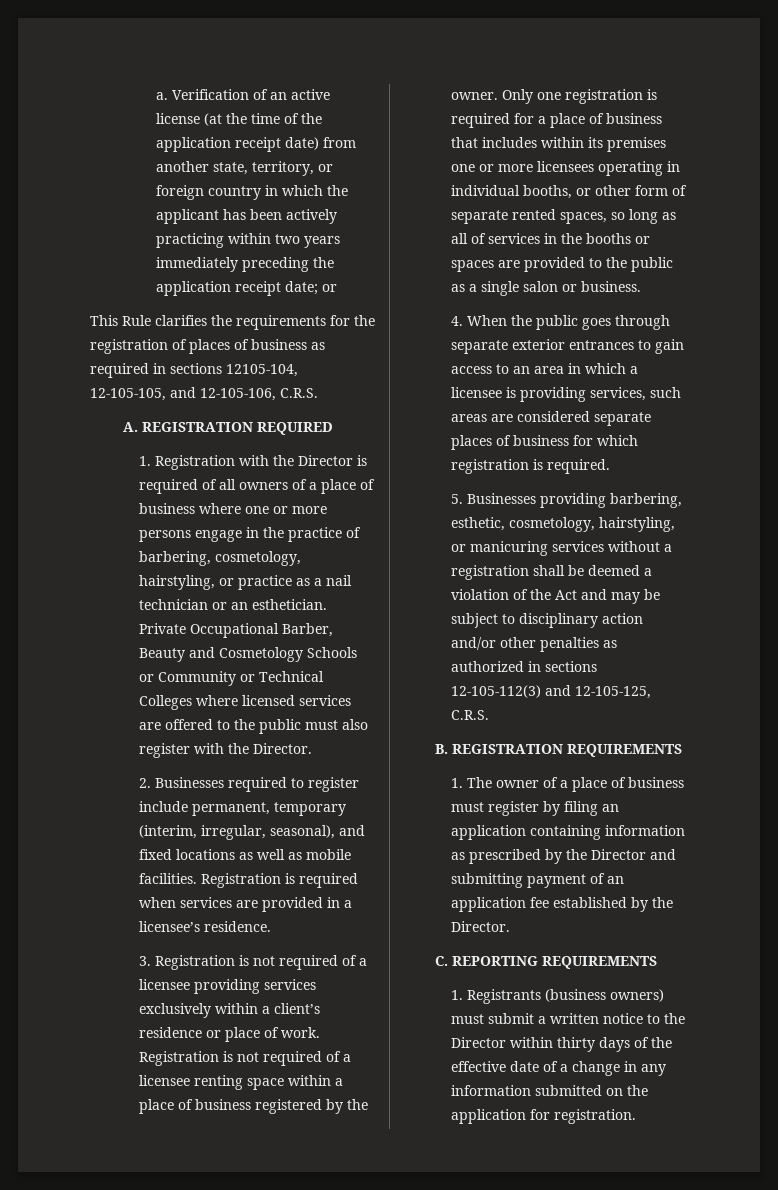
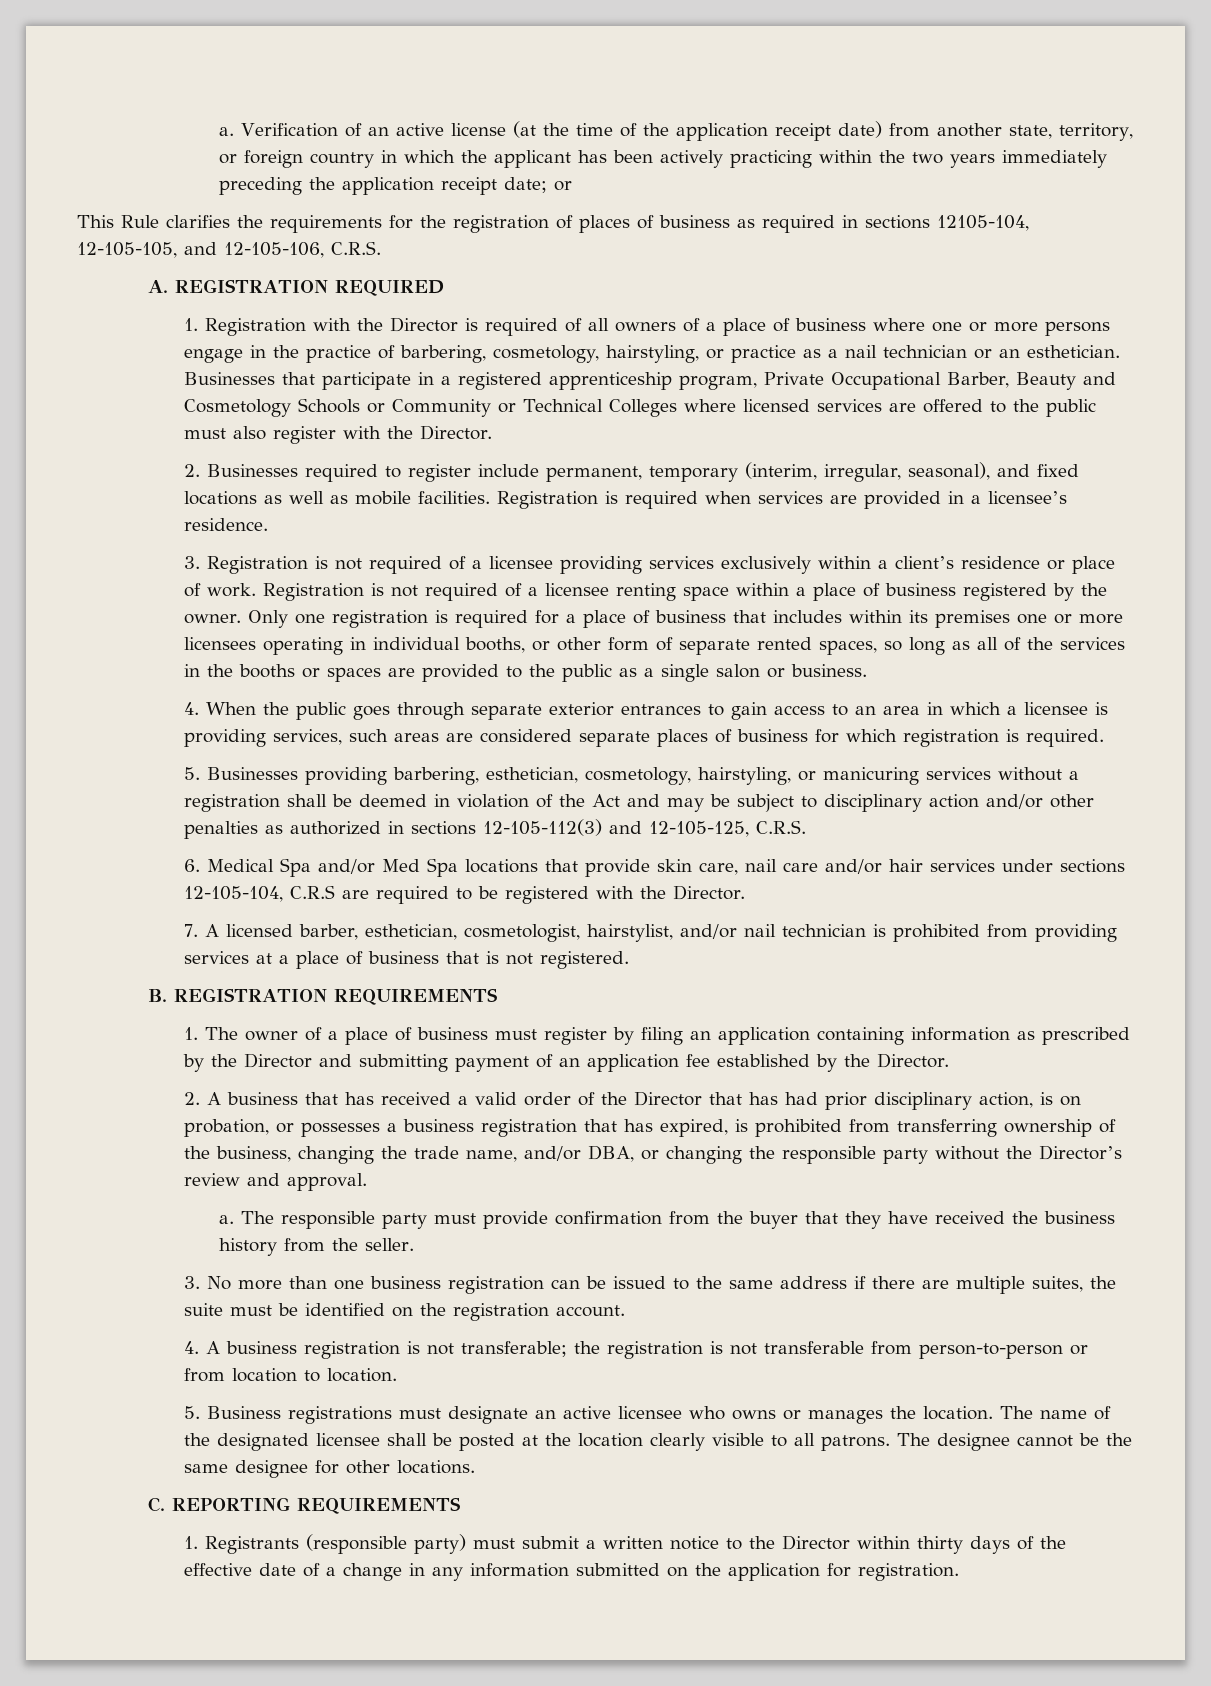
- Verification of an active license (at the time of the application receipt date) from another state, territory, or foreign country in which the applicant has been actively practicing within two years immediately preceding the application receipt date; or
+ Verification of an active license (at the time of the application receipt date) from another state, territory, or foreign country in which the applicant has been actively practicing within the two years immediately preceding the application receipt date; or
- Private Occupational Barber, Beauty and Cosmetology Schools or Community or Technical Colleges where licensed services are offered to the public must also register with the Director.
+ Businesses that participate in a registered apprenticeship program, Private Occupational Barber, Beauty and Cosmetology Schools or Community or Technical Colleges where licensed services are offered to the public must also register with the Director.
- Only one registration is required for a place of business that includes within its premises one or more licensees operating in individual booths, or other form of separate rented spaces, so long as all of services in the booths or spaces are provided to the public as a single salon or business.
+ Only one registration is required for a place of business that includes within its premises one or more licensees operating in individual booths, or other form of separate rented spaces, so long as all of the services in the booths or spaces are provided to the public as a single salon or business.
- 5. Businesses providing barbering, esthetic, cosmetology, hairstyling, or manicuring services without a registration shall be deemed a violation of the Act and may be subject to disciplinary action and/or other penalties as authorized in sections 12-105-112(3) and 12-105-125, C.R.S.
+ 5. Businesses providing barbering, esthetician, cosmetology, hairstyling, or manicuring services without a registration shall be deemed in violation of the Act and may be subject to disciplinary action and/or other penalties as authorized in sections 12-105-112(3) and 12-105-125, C.R.S.
+ 6. Medical Spa and/or Med Spa locations that provide skin care, nail care and/or hair services under sections 12-105-104, C.R.S are required to be registered with the Director.
+ 7. A licensed barber, esthetician, cosmetologist, hairstylist, and/or nail technician is prohibited from providing services at a place of business that is not registered.
+ 2. A business that has received a valid order of the Director that has had prior disciplinary action, is on probation, or possesses a business registration that has expired, is prohibited from transferring ownership of the business, changing the trade name, and/or DBA, or changing the responsible party without the Director’s review and approval.
+ a. The responsible party must provide confirmation from the buyer that they have received the business history from the seller.
+ 3. No more than one business registration can be issued to the same address if there are multiple suites, the suite must be identified on the registration account.
+ 4. A business registration is not transferable; the registration is not transferable from person-to-person or from location to location.
+ 5. Business registrations must designate an active licensee who owns or manages the location. The name of the designated licensee shall be posted at the location clearly visible to all patrons. The designee cannot be the same designee for other locations.
- 1. Registrants (business owners) must submit a written notice to the Director within thirty days of the effective date of a change in any information submitted on the application for registration.
+ 1. Registrants (responsible party) must submit a written notice to the Director within thirty days of the effective date of a change in any information submitted on the application for registration.

